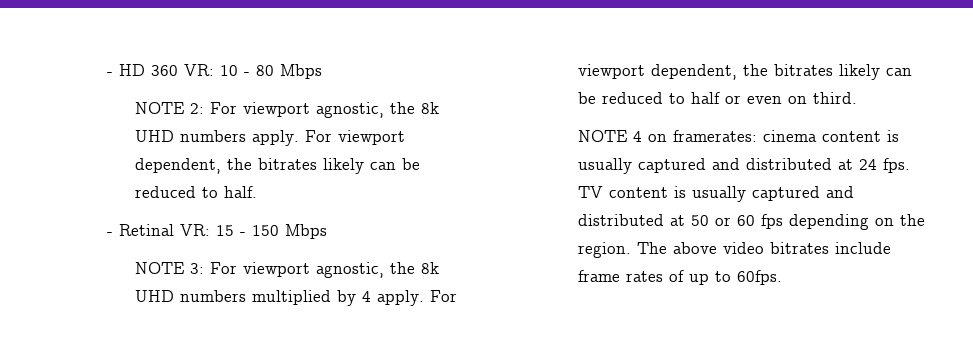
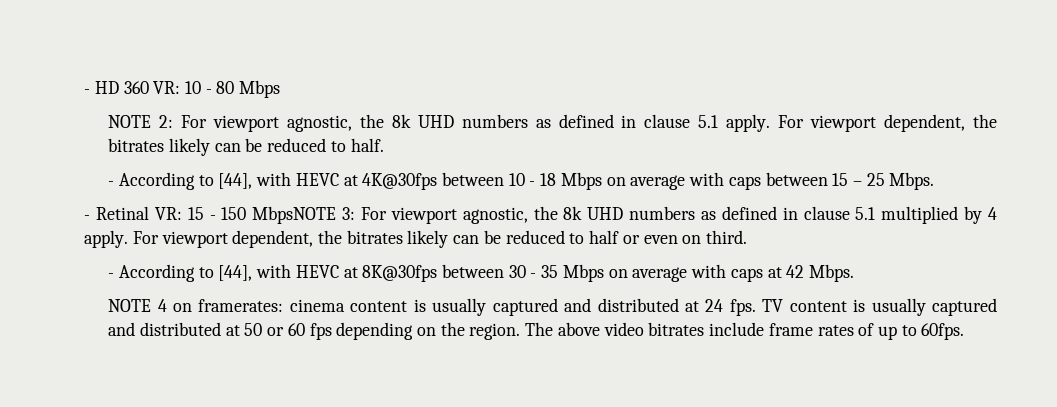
- NOTE 2: For viewport agnostic, the 8k UHD numbers apply.
+ NOTE 2: For viewport agnostic, the 8k UHD numbers as defined in clause 5.1 apply.
+ - According to [44], with HEVC at 4K@30fps between 10 - 18 Mbps on average with caps between 15 – 25 Mbps.
- - Retinal VR: 15 - 150 Mbps
- NOTE 3: For viewport agnostic, the 8k UHD numbers multiplied by 4 apply.
+ - Retinal VR: 15 - 150 MbpsNOTE 3: For viewport agnostic, the 8k UHD numbers as defined in clause 5.1 multiplied by 4 apply.
+ - According to [44], with HEVC at 8K@30fps between 30 - 35 Mbps on average with caps at 42 Mbps.

